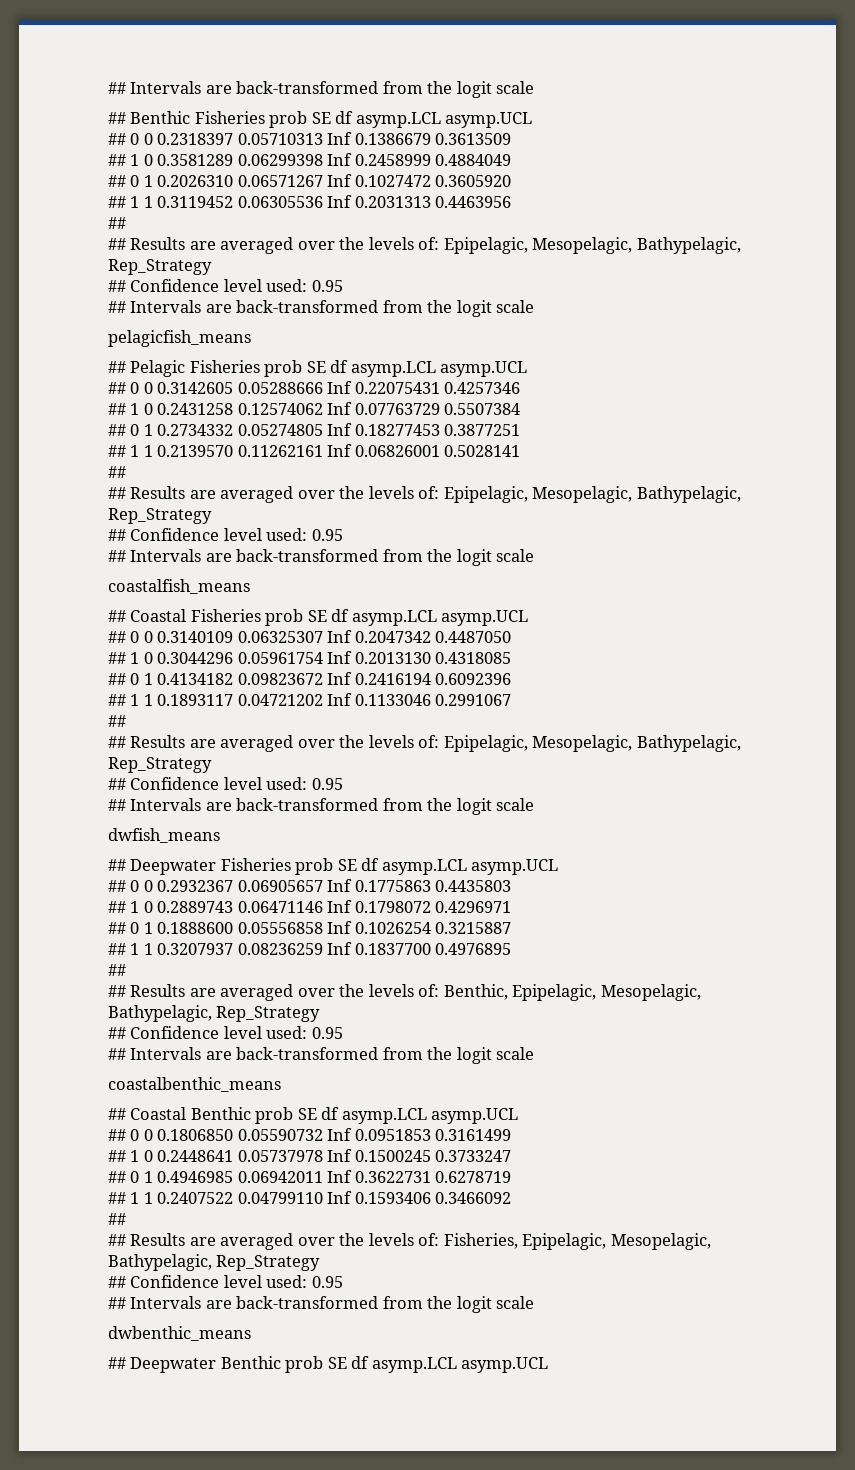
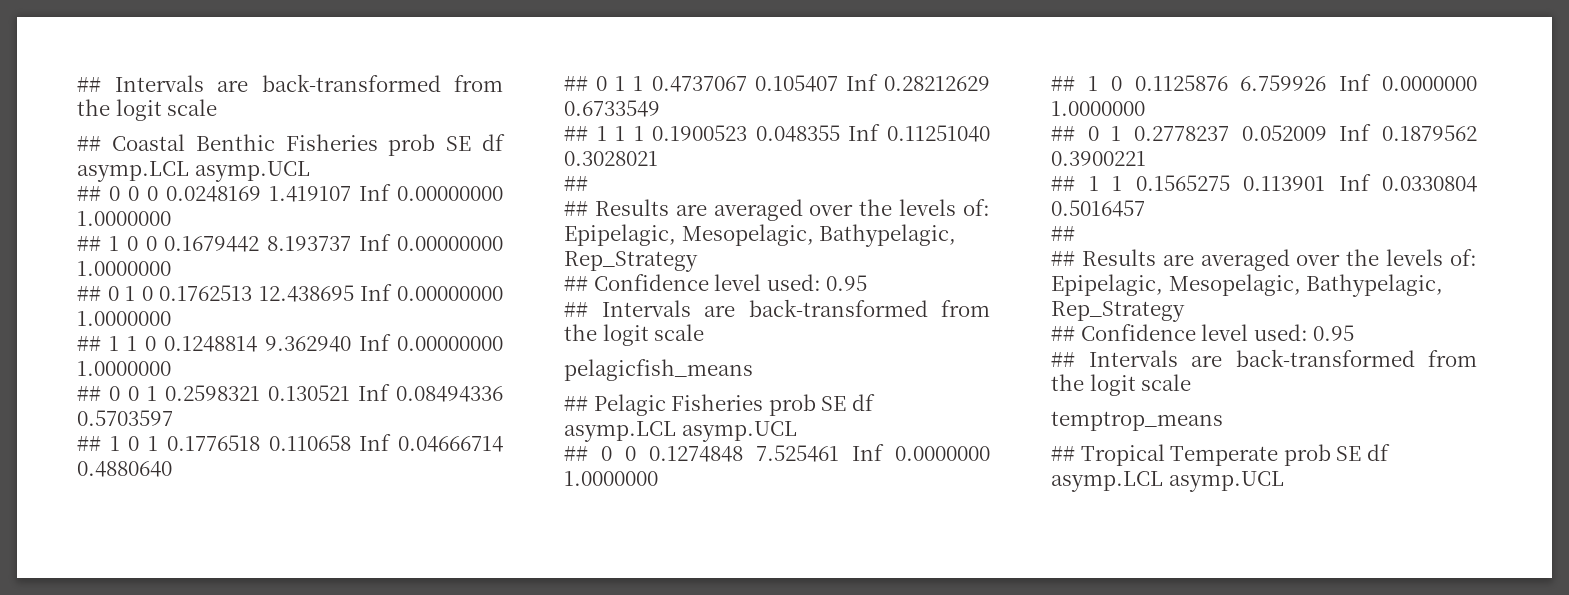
- ## Benthic Fisheries prob SE df asymp.LCL asymp.UCL
+ ## Coastal Benthic Fisheries prob SE df asymp.LCL asymp.UCL
- ## 0 0 0.2318397 0.05710313 Inf 0.1386679 0.3613509
- ## 1 0 0.3581289 0.06299398 Inf 0.2458999 0.4884049
- ## 0 1 0.2026310 0.06571267 Inf 0.1027472 0.3605920
- ## 1 1 0.3119452 0.06305536 Inf 0.2031313 0.4463956
+ ## 0 0 0 0.0248169 1.419107 Inf 0.00000000 1.0000000
+ ## 1 0 0 0.1679442 8.193737 Inf 0.00000000 1.0000000
+ ## 0 1 0 0.1762513 12.438695 Inf 0.00000000 1.0000000
+ ## 1 1 0 0.1248814 9.362940 Inf 0.00000000 1.0000000
+ ## 0 0 1 0.2598321 0.130521 Inf 0.08494336 0.5703597
+ ## 1 0 1 0.1776518 0.110658 Inf 0.04666714 0.4880640
+ ## 0 1 1 0.4737067 0.105407 Inf 0.28212629 0.6733549
+ ## 1 1 1 0.1900523 0.048355 Inf 0.11251040 0.3028021
- ## 0 0 0.3142605 0.05288666 Inf 0.22075431 0.4257346
- ## 1 0 0.2431258 0.12574062 Inf 0.07763729 0.5507384
- ## 0 1 0.2734332 0.05274805 Inf 0.18277453 0.3877251
- ## 1 1 0.2139570 0.11262161 Inf 0.06826001 0.5028141
+ ## 0 0 0.1274848 7.525461 Inf 0.0000000 1.0000000
+ ## 1 0 0.1125876 6.759926 Inf 0.0000000 1.0000000
+ ## 0 1 0.2778237 0.052009 Inf 0.1879562 0.3900221
+ ## 1 1 0.1565275 0.113901 Inf 0.0330804 0.5016457
- coastalfish_means
- ## Coastal Fisheries prob SE df asymp.LCL asymp.UCL
- ## 0 0 0.3140109 0.06325307 Inf 0.2047342 0.4487050
- ## 1 0 0.3044296 0.05961754 Inf 0.2013130 0.4318085
- ## 0 1 0.4134182 0.09823672 Inf 0.2416194 0.6092396
- ## 1 1 0.1893117 0.04721202 Inf 0.1133046 0.2991067
- ##
- ## Results are averaged over the levels of: Epipelagic, Mesopelagic, Bathypelagic, Rep_Strategy
- ## Confidence level used: 0.95
- ## Intervals are back-transformed from the logit scale
- dwfish_means
- ## Deepwater Fisheries prob SE df asymp.LCL asymp.UCL
- ## 0 0 0.2932367 0.06905657 Inf 0.1775863 0.4435803
- ## 1 0 0.2889743 0.06471146 Inf 0.1798072 0.4296971
- ## 0 1 0.1888600 0.05556858 Inf 0.1026254 0.3215887
- ## 1 1 0.3207937 0.08236259 Inf 0.1837700 0.4976895
- ##
- ## Results are averaged over the levels of: Benthic, Epipelagic, Mesopelagic, Bathypelagic, Rep_Strategy
- ## Confidence level used: 0.95
- ## Intervals are back-transformed from the logit scale
- coastalbenthic_means
- ## Coastal Benthic prob SE df asymp.LCL asymp.UCL
- ## 0 0 0.1806850 0.05590732 Inf 0.0951853 0.3161499
- ## 1 0 0.2448641 0.05737978 Inf 0.1500245 0.3733247
- ## 0 1 0.4946985 0.06942011 Inf 0.3622731 0.6278719
- ## 1 1 0.2407522 0.04799110 Inf 0.1593406 0.3466092
- ##
- ## Results are averaged over the levels of: Fisheries, Epipelagic, Mesopelagic, Bathypelagic, Rep_Strategy
- ## Confidence level used: 0.95
- ## Intervals are back-transformed from the logit scale
- dwbenthic_means
- ## Deepwater Benthic prob SE df asymp.LCL asymp.UCL
+ temptrop_means
+ ## Tropical Temperate prob SE df asymp.LCL asymp.UCL

